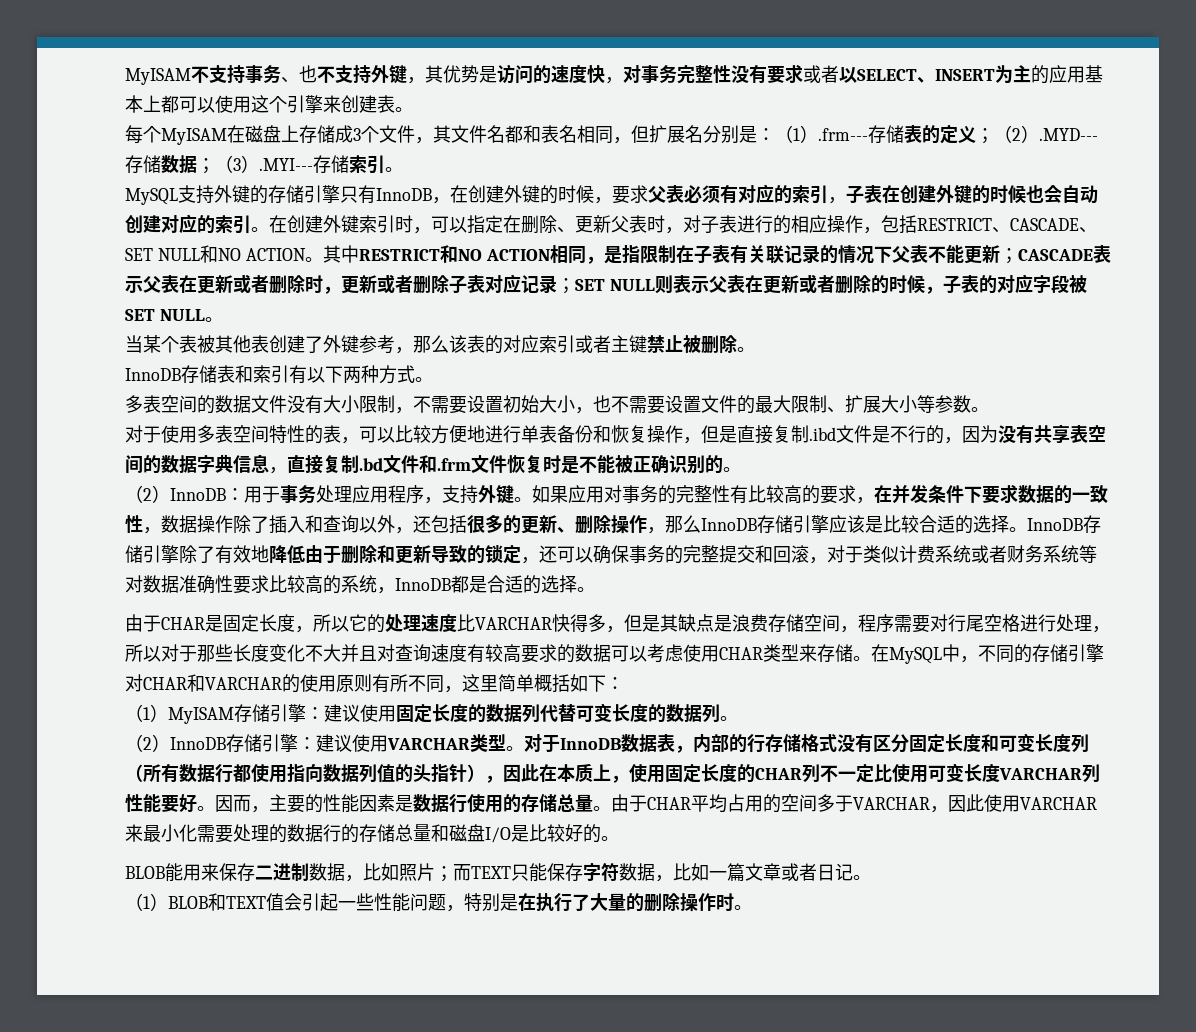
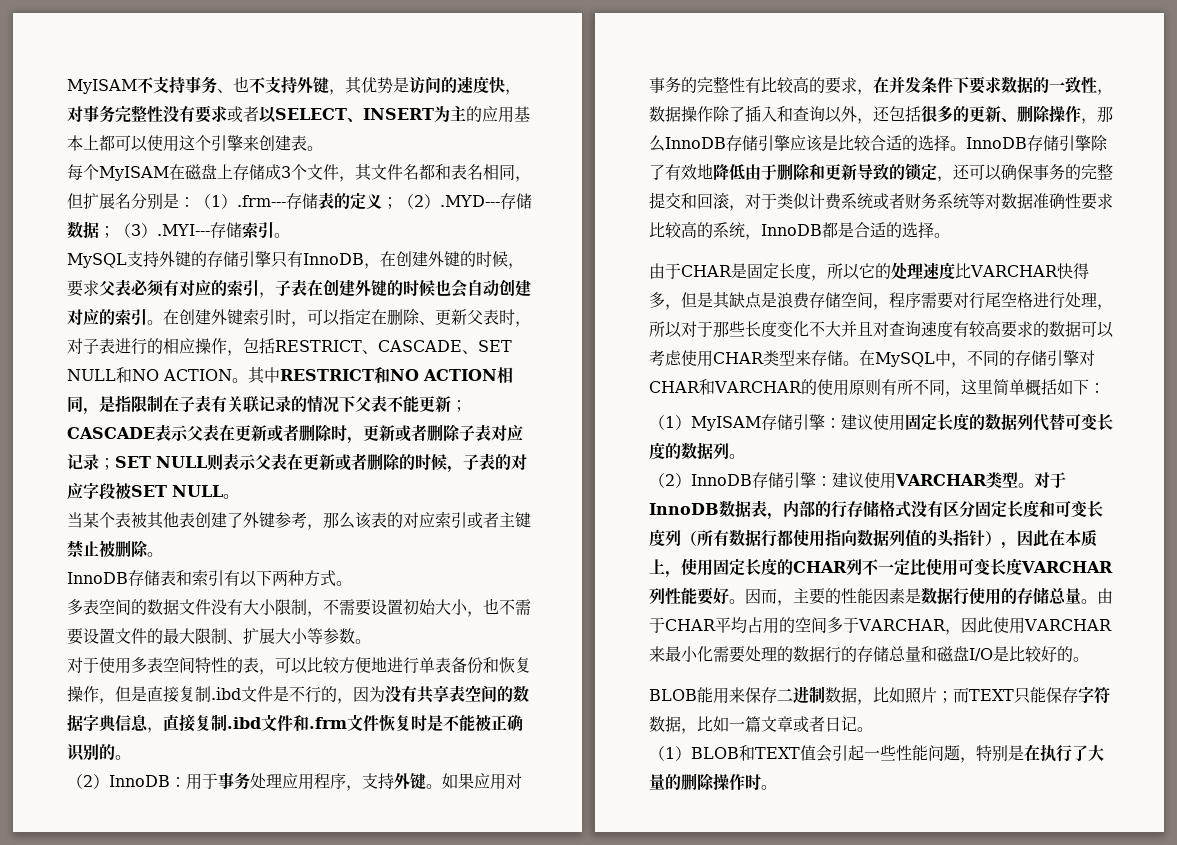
- 对于使用多表空间特性的表，可以比较方便地进行单表备份和恢复操作，但是直接复制.ibd文件是不行的，因为没有共享表空间的数据字典信息，直接复制.bd文件和.frm文件恢复时是不能被正确识别的。
+ 对于使用多表空间特性的表，可以比较方便地进行单表备份和恢复操作，但是直接复制.ibd文件是不行的，因为没有共享表空间的数据字典信息，直接复制.ibd文件和.frm文件恢复时是不能被正确识别的。

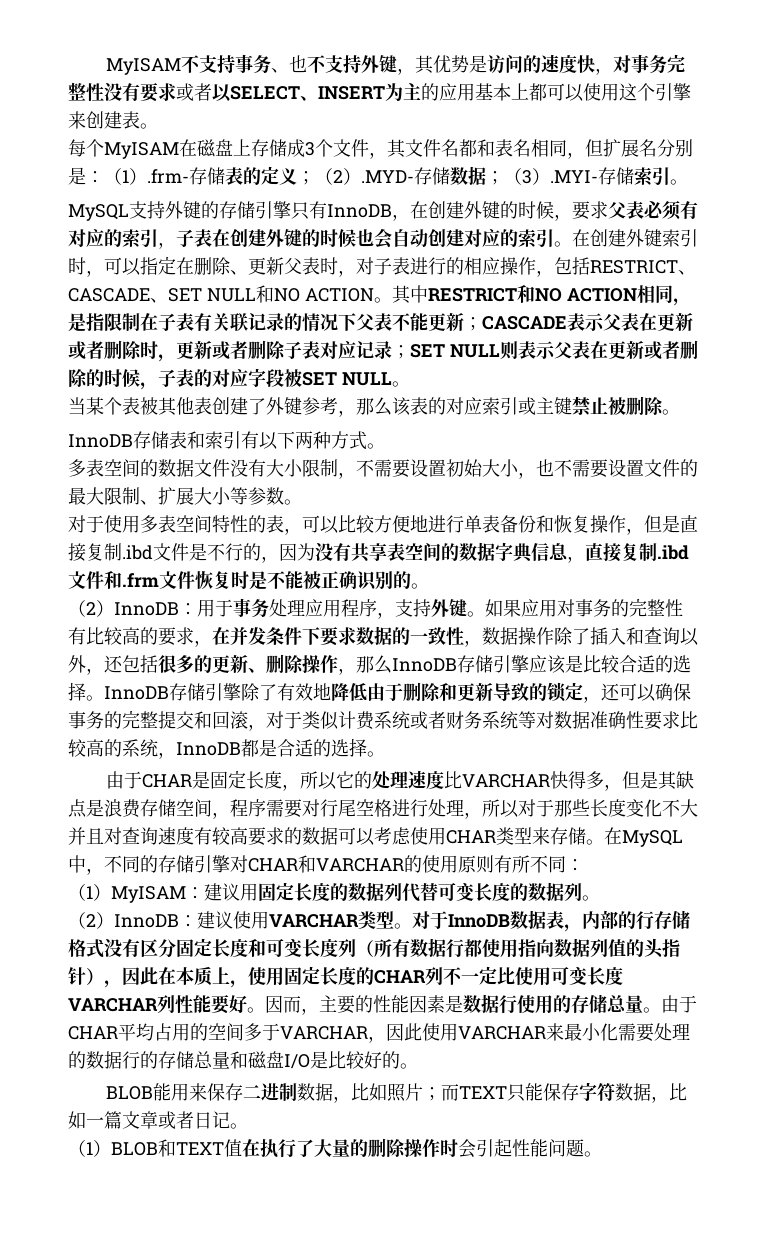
- 每个MyISAM在磁盘上存储成3个文件，其文件名都和表名相同，但扩展名分别是：（1）.frm---存储表的定义；（2）.MYD---存储数据；（3）.MYI---存储索引。
+ 每个MyISAM在磁盘上存储成3个文件，其文件名都和表名相同，但扩展名分别是：（1）.frm-存储表的定义；（2）.MYD-存储数据；（3）.MYI-存储索引。
- 当某个表被其他表创建了外键参考，那么该表的对应索引或者主键禁止被删除。
+ 当某个表被其他表创建了外键参考，那么该表的对应索引或主键禁止被删除。
- 在MySQL中，不同的存储引擎对CHAR和VARCHAR的使用原则有所不同，这里简单概括如下：
+ 在MySQL中，不同的存储引擎对CHAR和VARCHAR的使用原则有所不同：
- （1）MyISAM存储引擎：建议使用固定长度的数据列代替可变长度的数据列。
+ （1）MyISAM：建议用固定长度的数据列代替可变长度的数据列。
- （2）InnoDB存储引擎：建议使用VARCHAR类型。
+ （2）InnoDB：建议使用VARCHAR类型。
- （1）BLOB和TEXT值会引起一些性能问题，特别是在执行了大量的删除操作时。
+ （1）BLOB和TEXT值在执行了大量的删除操作时会引起性能问题。

